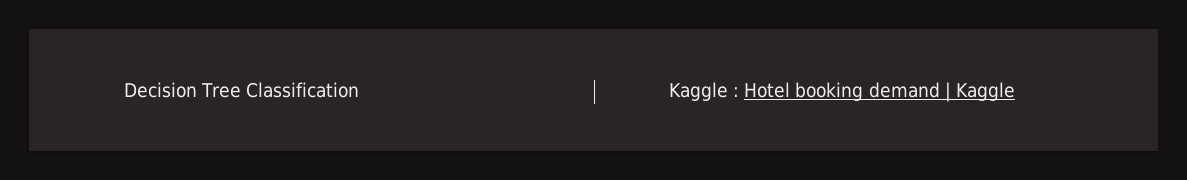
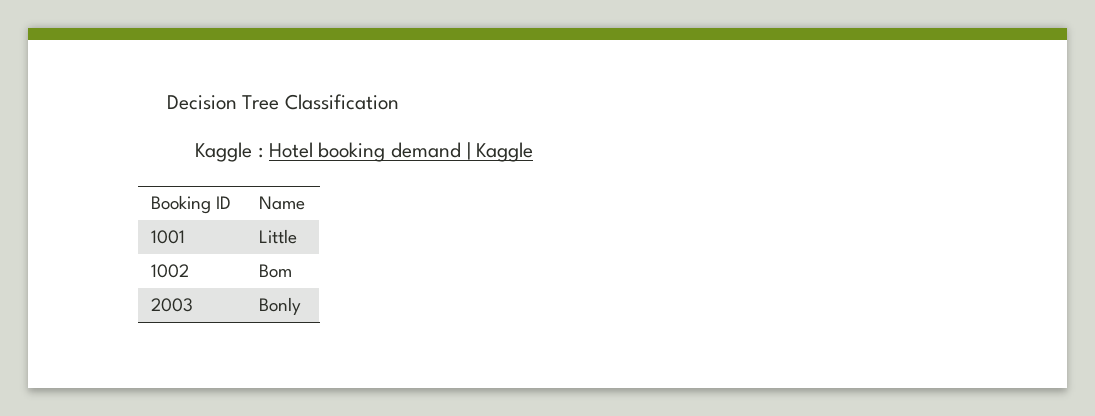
+ Booking ID | Name
+ 1001 | Little
+ 1002 | Bom
+ 2003 | Bonly

